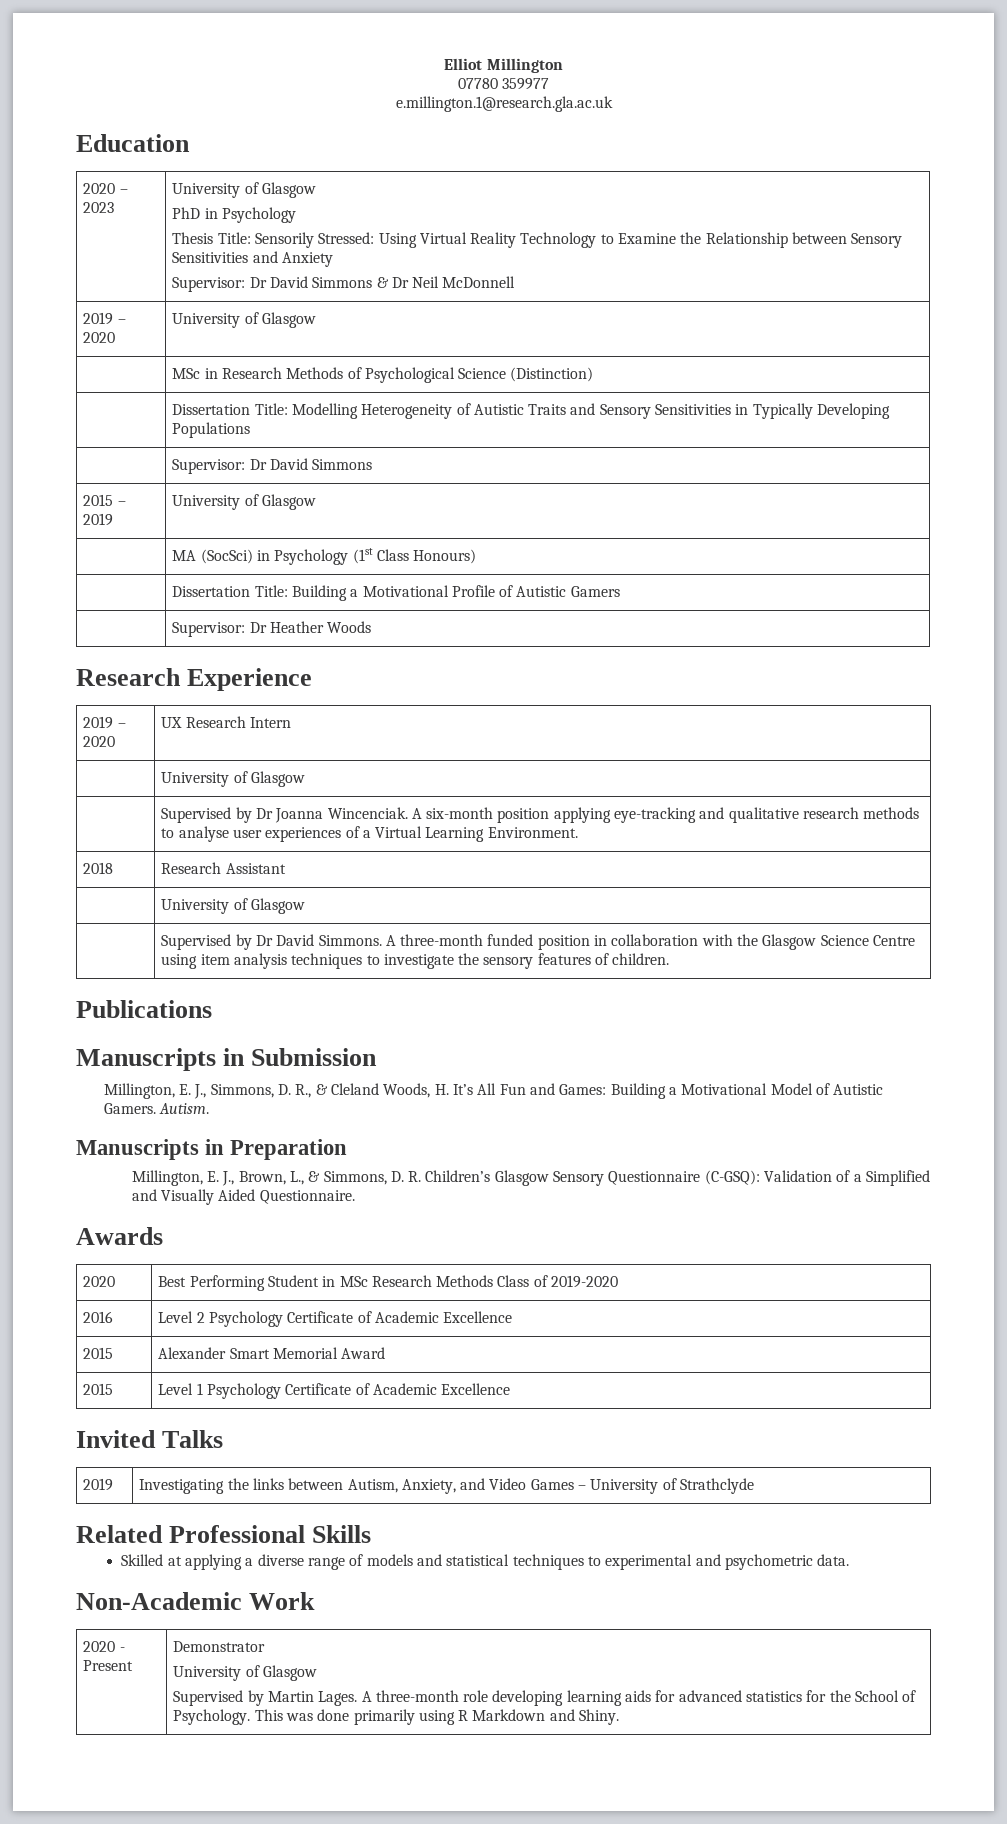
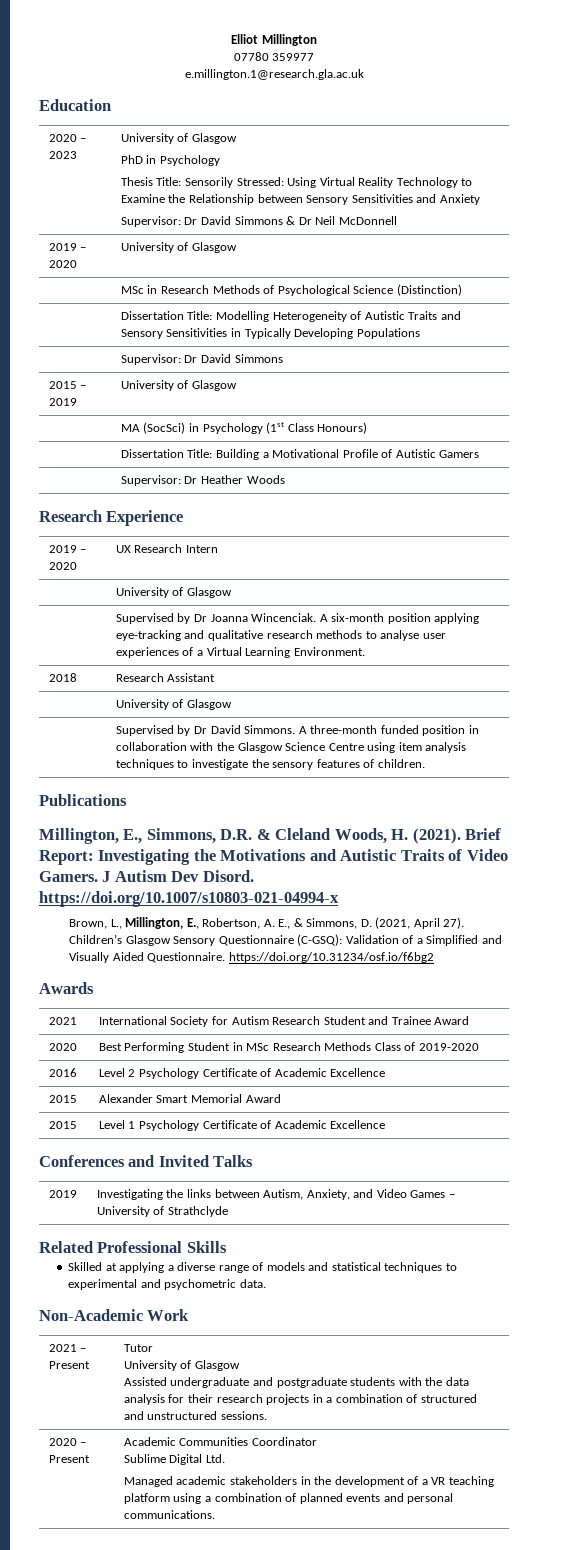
- Manuscripts in Submission
- Millington, E. J., Simmons, D. R., & Cleland Woods, H. It’s All Fun and Games: Building a Motivational Model of Autistic Gamers. Autism.
- Manuscripts in Preparation
- Millington, E. J., Brown, L., & Simmons, D. R. Children’s Glasgow Sensory Questionnaire (C-GSQ): Validation of a Simplified and Visually Aided Questionnaire.
+ Millington, E., Simmons, D.R. & Cleland Woods, H. (2021). Brief Report: Investigating the Motivations and Autistic Traits of Video Gamers. J Autism Dev Disord. https://doi.org/10.1007/s10803-021-04994-x
+ Brown, L., Millington, E., Robertson, A. E., & Simmons, D. (2021, April 27). Children’s Glasgow Sensory Questionnaire (C-GSQ): Validation of a Simplified and Visually Aided Questionnaire. https://doi.org/10.31234/osf.io/f6bg2
+ 2021 | International Society for Autism Research Student and Trainee Award
- Invited Talks
+ Conferences and Invited Talks
- 2020 - Present | Demonstrator
+ 2021 – Present | Tutor
  University of Glasgow
- Supervised by Martin Lages. A three-month role developing learning aids for advanced statistics for the School of Psychology. This was done primarily using R Markdown and Shiny.
+ Assisted undergraduate and postgraduate students with the data analysis for their research projects in a combination of structured and unstructured sessions.
+ 2020 – Present | Academic Communities Coordinator
+ Sublime Digital Ltd.
+ Managed academic stakeholders in the development of a VR teaching platform using a combination of planned events and personal communications.

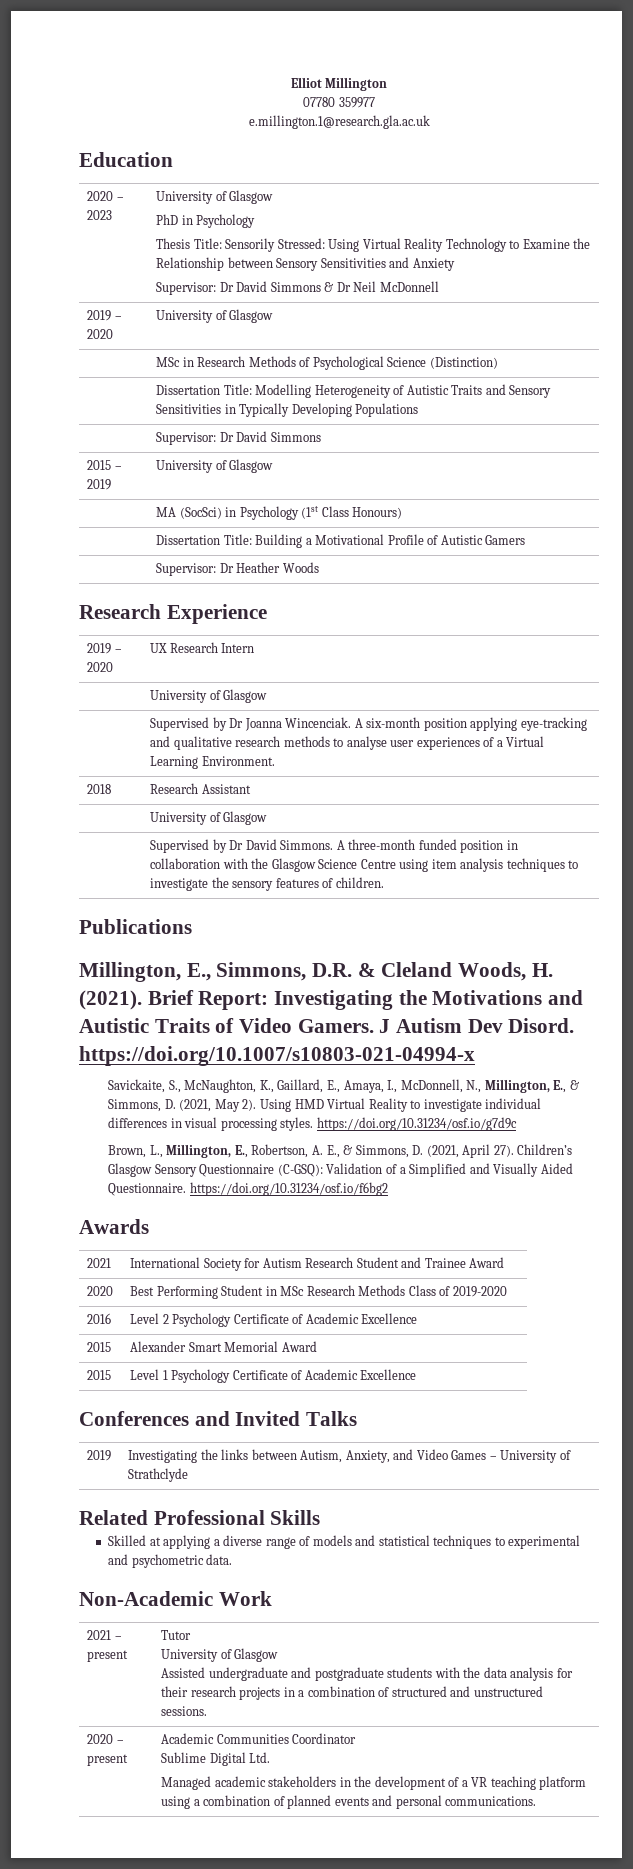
+ Savickaite, S., McNaughton, K., Gaillard, E., Amaya, I., McDonnell, N., Millington, E., & Simmons, D. (2021, May 2). Using HMD Virtual Reality to investigate individual differences in visual processing styles. https://doi.org/10.31234/osf.io/g7d9c
- 2021 – Present | Tutor
+ 2021 – present | Tutor
- 2020 – Present | Academic Communities Coordinator
+ 2020 – present | Academic Communities Coordinator

